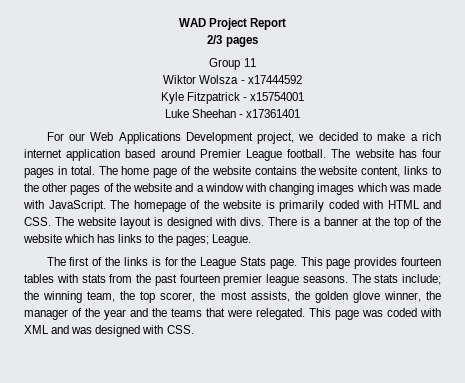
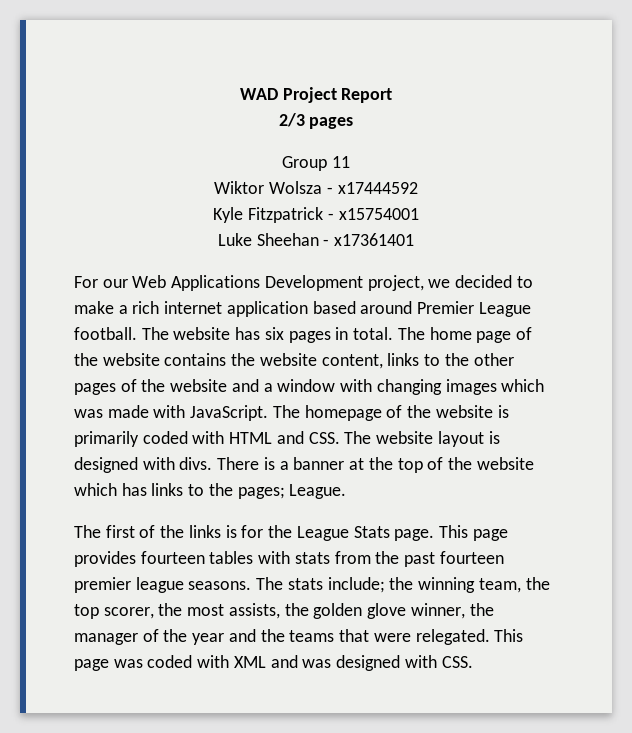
- The website has four pages in total.
+ The website has six pages in total.

